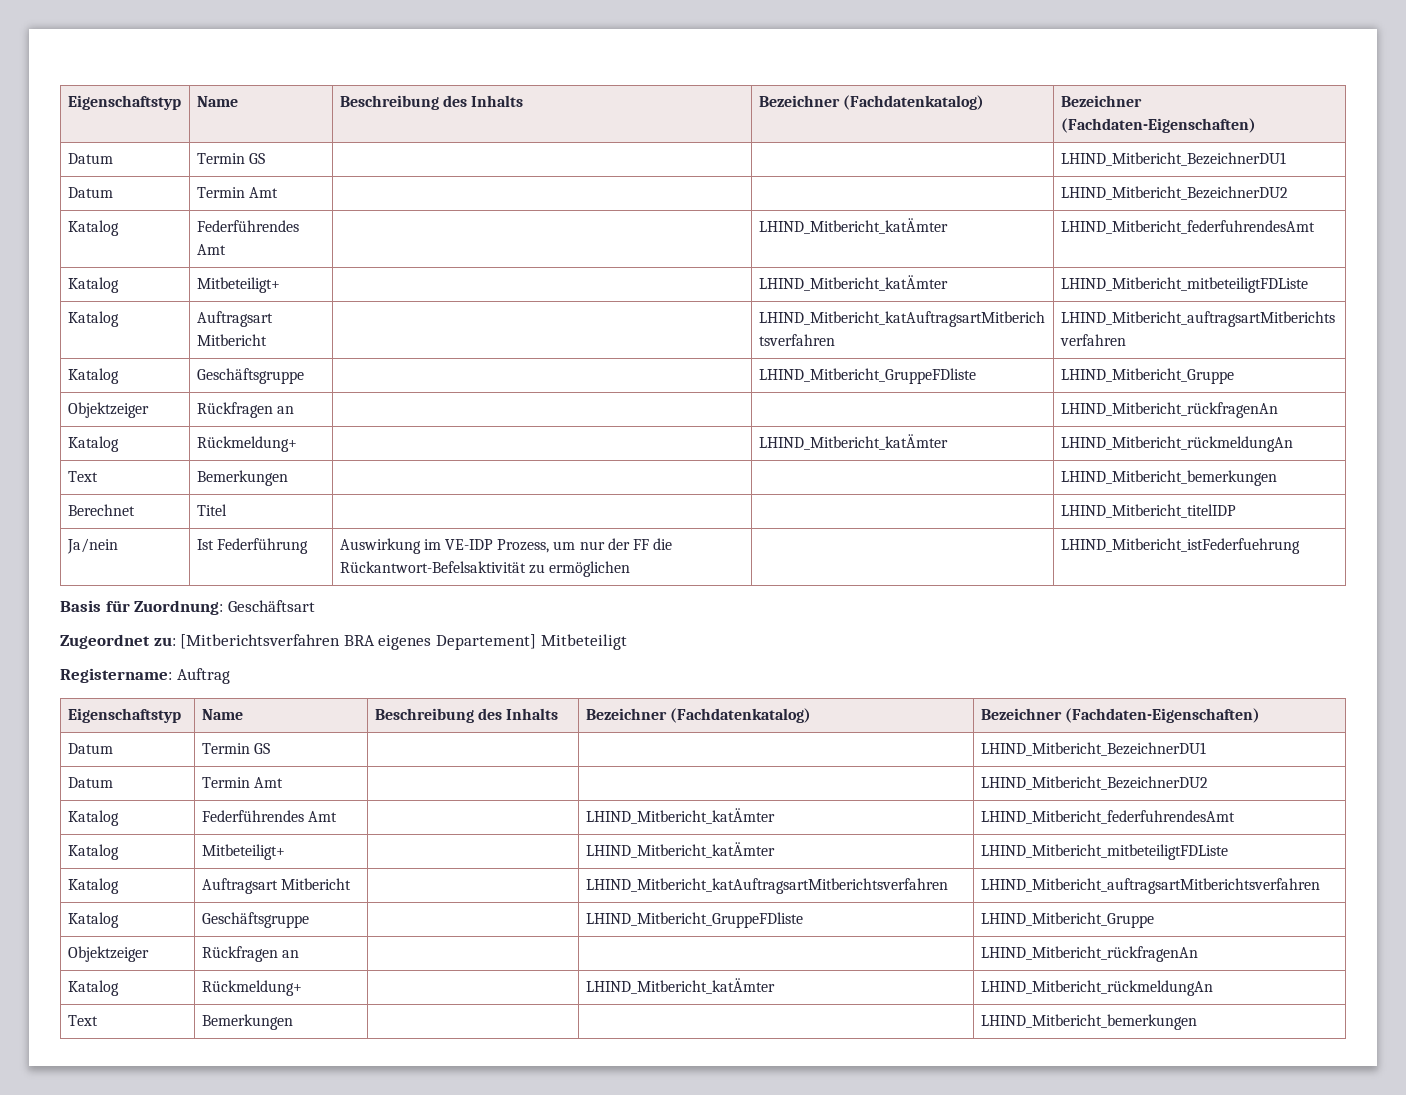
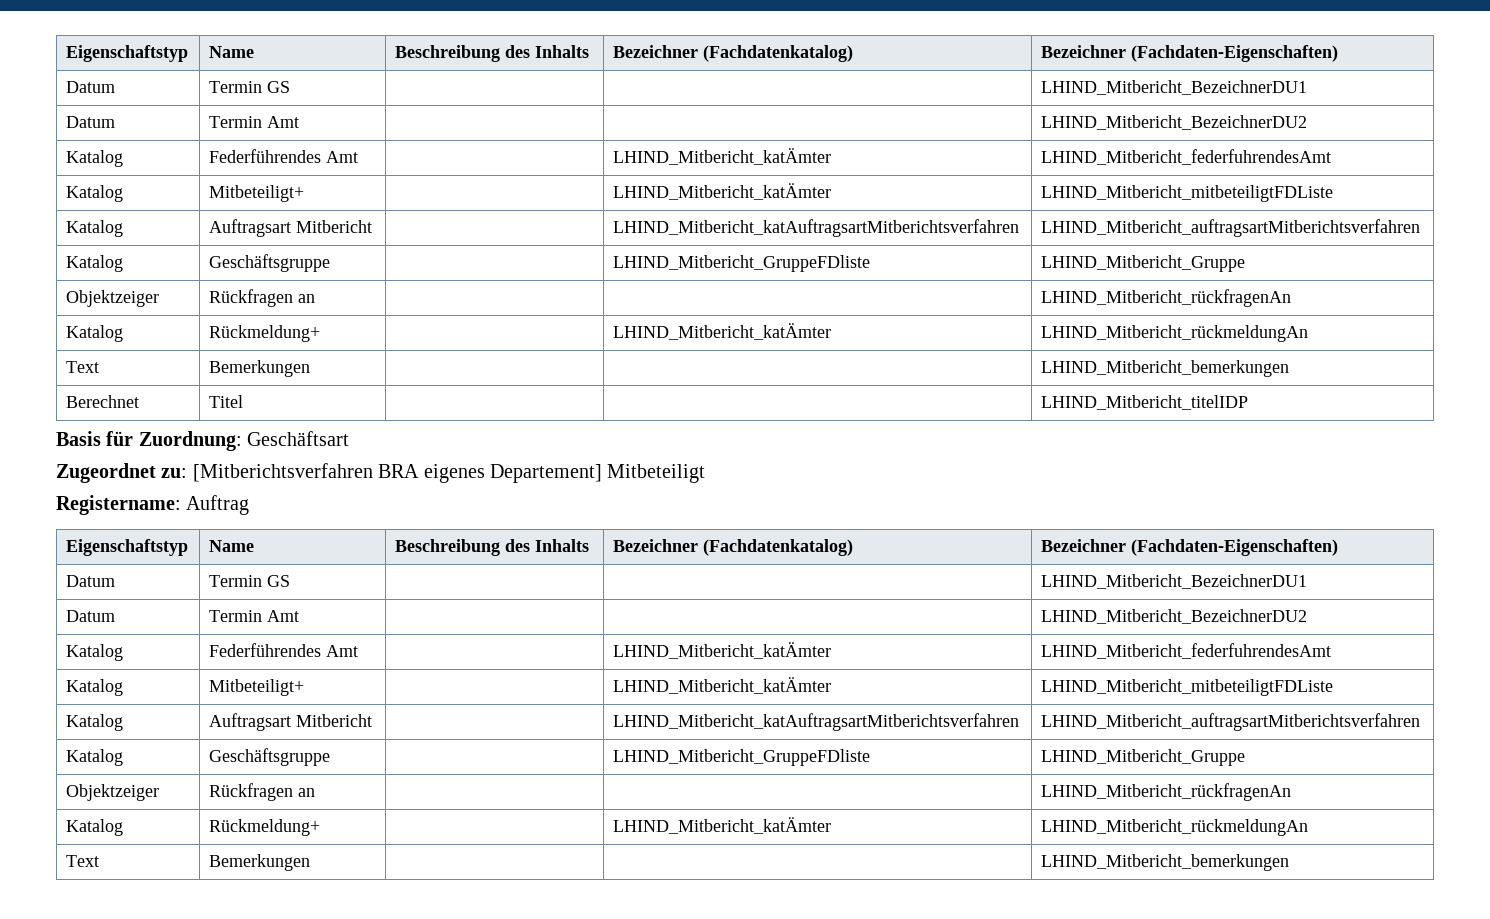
- Ja/nein | Ist Federführung | Auswirkung im VE-IDP Prozess, um nur der FF die Rückantwort-Befelsaktivität zu ermöglichen | | LHIND_Mitbericht_istFederfuehrung

